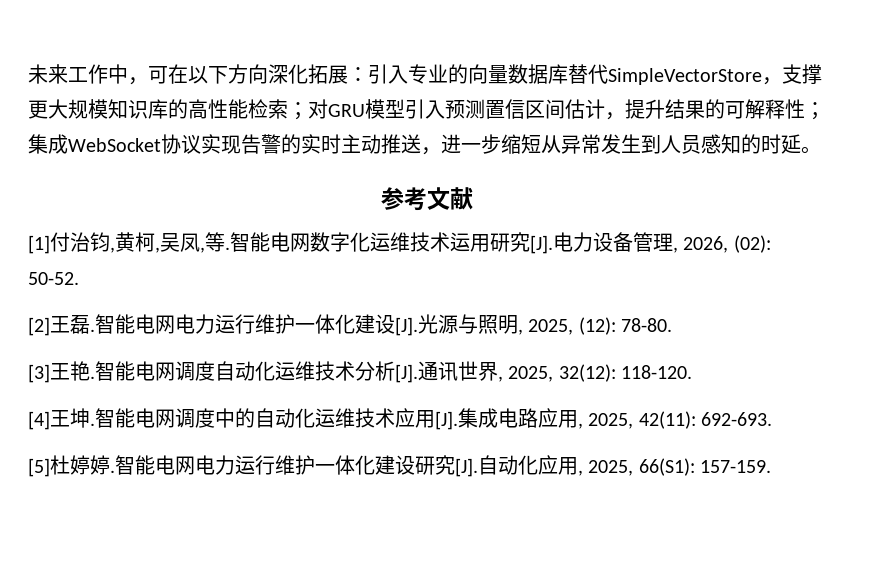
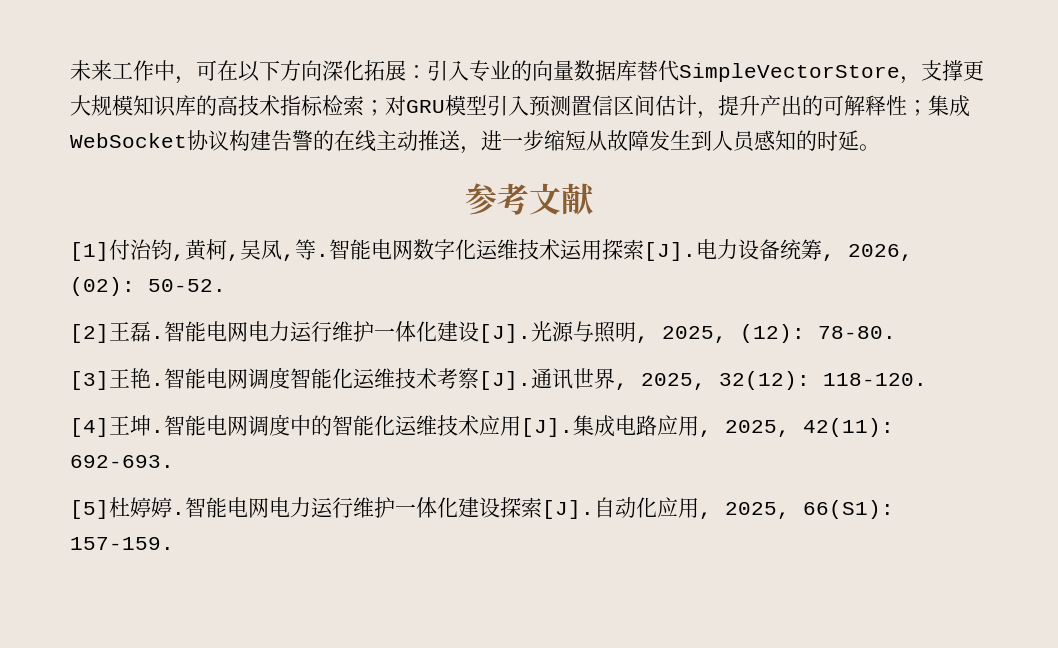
- 未来工作中，可在以下方向深化拓展：引入专业的向量数据库替代SimpleVectorStore，支撑更大规模知识库的高性能检索；对GRU模型引入预测置信区间估计，提升结果的可解释性；集成WebSocket协议实现告警的实时主动推送，进一步缩短从异常发生到人员感知的时延。
+ 未来工作中，可在以下方向深化拓展：引入专业的向量数据库替代SimpleVectorStore，支撑更大规模知识库的高技术指标检索；对GRU模型引入预测置信区间估计，提升产出的可解释性；集成WebSocket协议构建告警的在线主动推送，进一步缩短从故障发生到人员感知的时延。
- 智能电网数字化运维技术运用研究[J].电力设备管理, 2026, (02): 50-52.
+ 智能电网数字化运维技术运用探索[J].电力设备统筹, 2026, (02): 50-52.
- 智能电网调度自动化运维技术分析[J].通讯世界, 2025, 32(12): 118-120.
+ 智能电网调度智能化运维技术考察[J].通讯世界, 2025, 32(12): 118-120.
- 智能电网调度中的自动化运维技术应用[J].集成电路应用, 2025, 42(11): 692-693.
+ 智能电网调度中的智能化运维技术应用[J].集成电路应用, 2025, 42(11): 692-693.
- 智能电网电力运行维护一体化建设研究[J].自动化应用, 2025, 66(S1): 157-159.
+ 智能电网电力运行维护一体化建设探索[J].自动化应用, 2025, 66(S1): 157-159.

